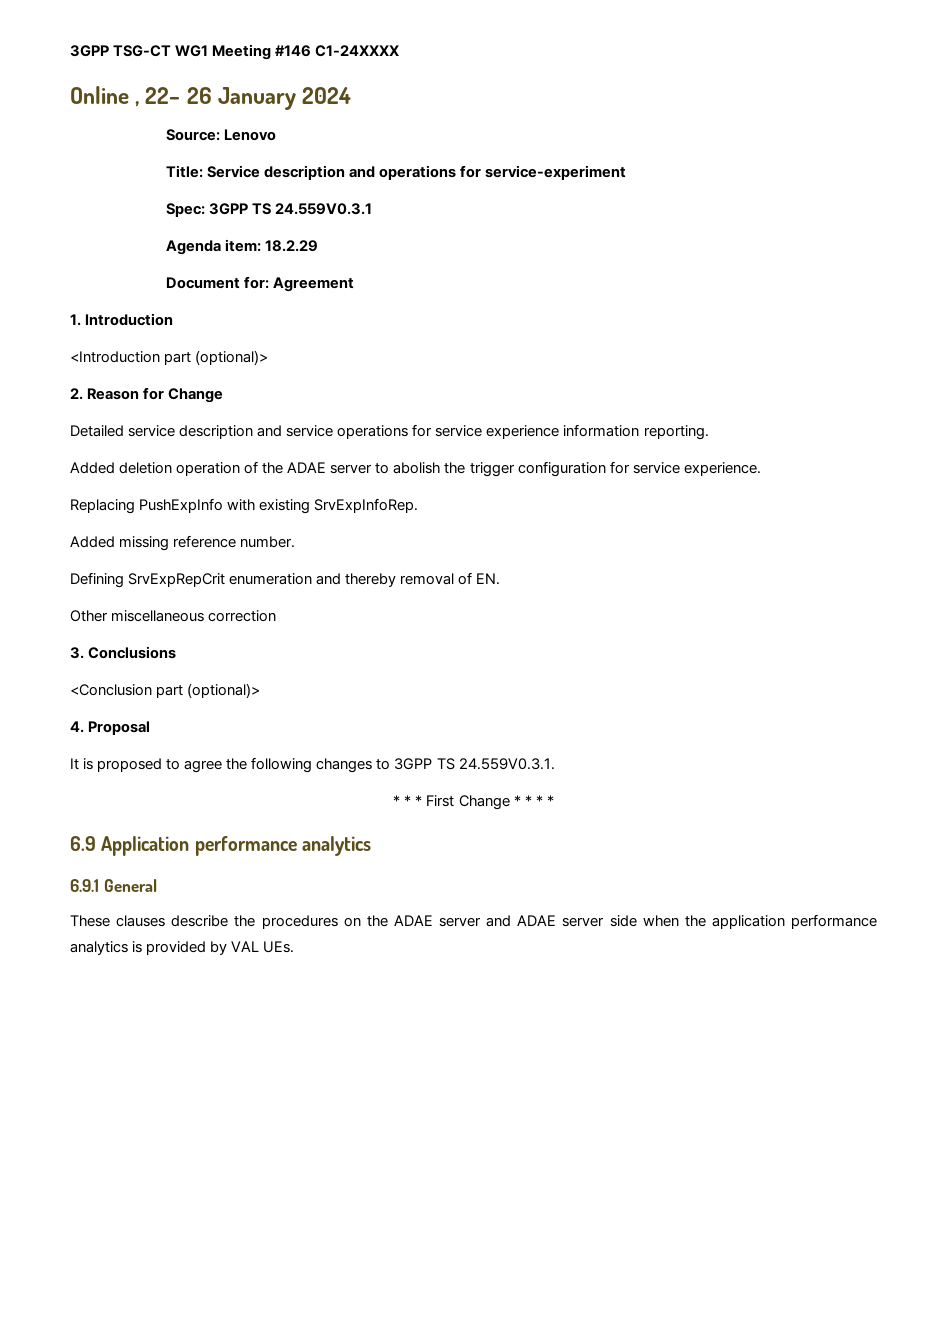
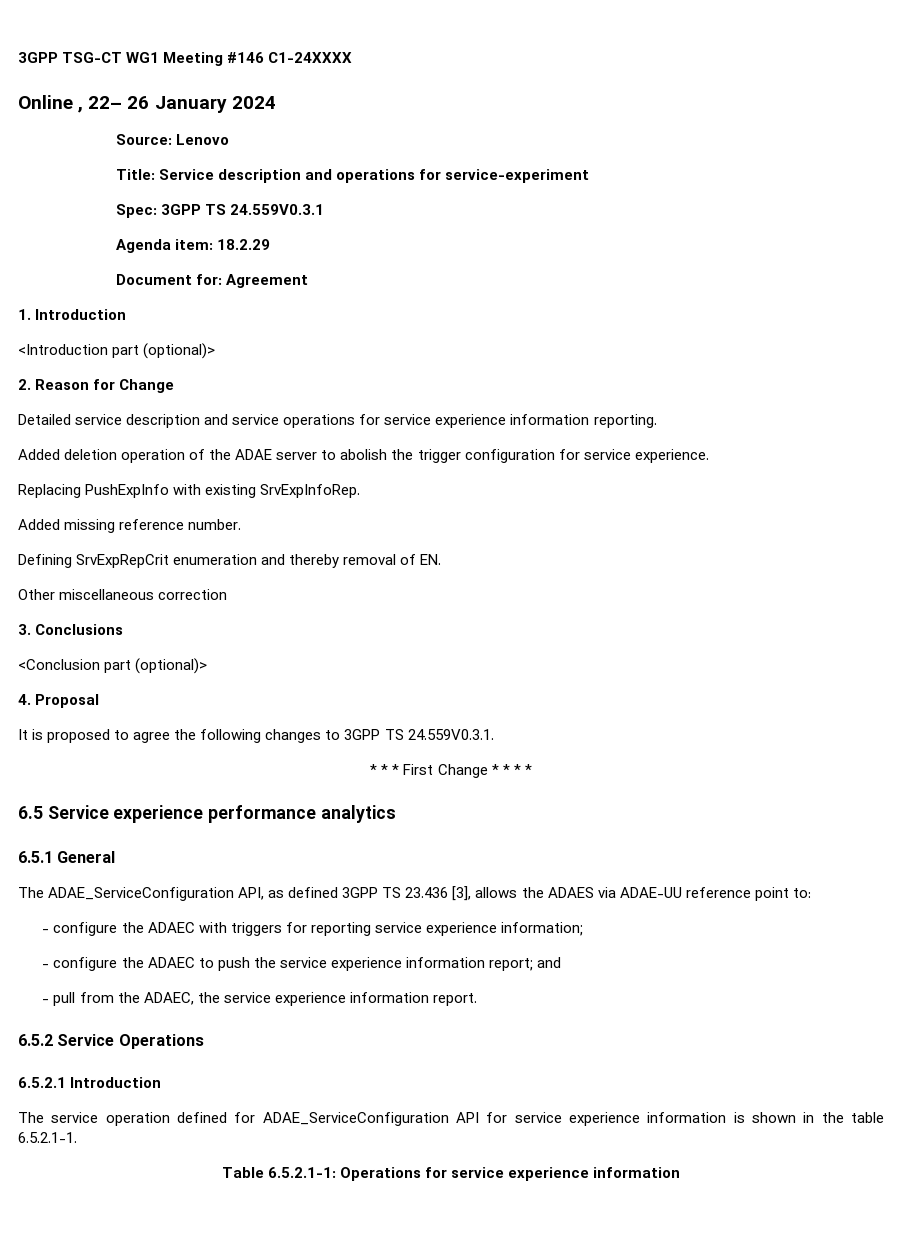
- 6.9 Application performance analytics
+ 6.5 Service experience performance analytics
- 6.9.1 General
+ 6.5.1 General
- These clauses describe the procedures on the ADAE server and ADAE server side when the application performance analytics is provided by VAL UEs.
+ The ADAE_ServiceConfiguration API, as defined 3GPP TS 23.436 [3], allows the ADAES via ADAE-UU reference point to:
+ - configure the ADAEC with triggers for reporting service experience information;
+ - configure the ADAEC to push the service experience information report; and
+ - pull from the ADAEC, the service experience information report.
+ 6.5.2 Service Operations
+ 6.5.2.1 Introduction
+ The service operation defined for ADAE_ServiceConfiguration API for service experience information is shown in the table 6.5.2.1-1.
+ Table 6.5.2.1-1: Operations for service experience information

